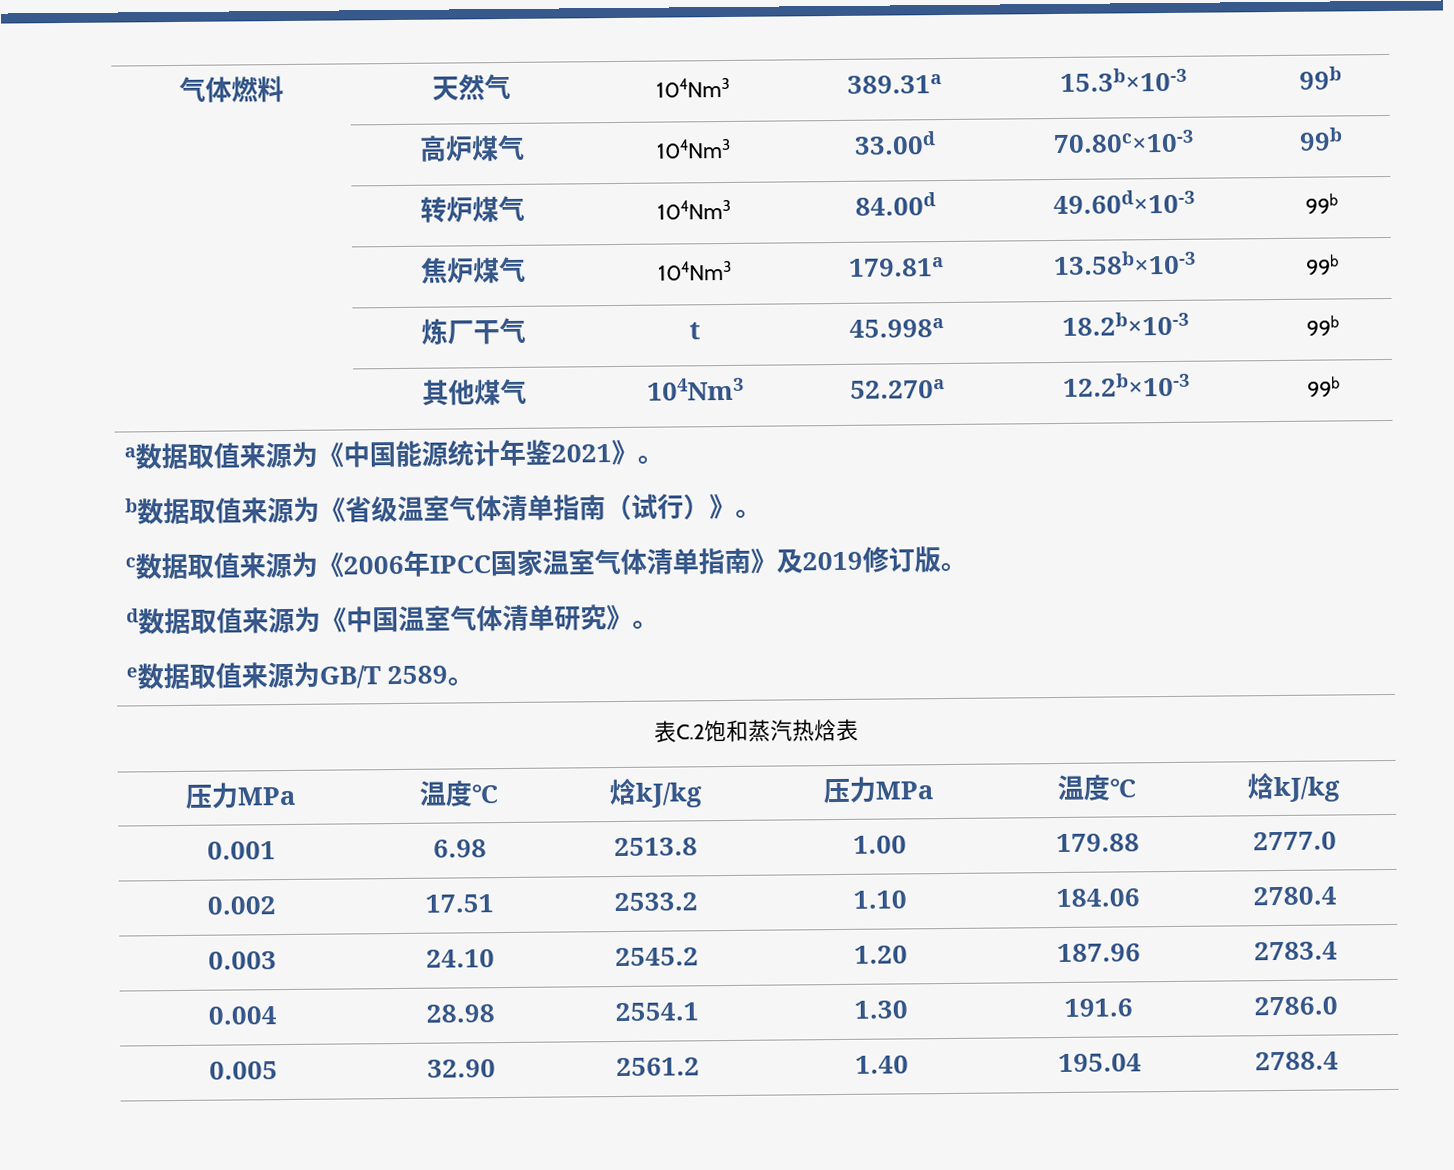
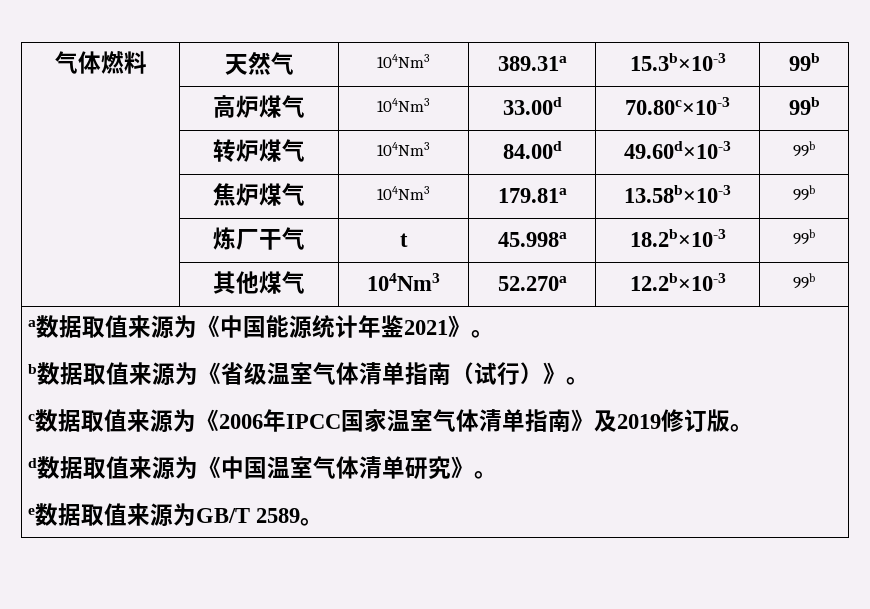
- 表C.2饱和蒸汽热焓表
- 压力MPa | 温度℃ | 焓kJ/kg | 压力MPa | 温度℃ | 焓kJ/kg
- 0.001 | 6.98 | 2513.8 | 1.00 | 179.88 | 2777.0
- 0.002 | 17.51 | 2533.2 | 1.10 | 184.06 | 2780.4
- 0.003 | 24.10 | 2545.2 | 1.20 | 187.96 | 2783.4
- 0.004 | 28.98 | 2554.1 | 1.30 | 191.6 | 2786.0
- 0.005 | 32.90 | 2561.2 | 1.40 | 195.04 | 2788.4

